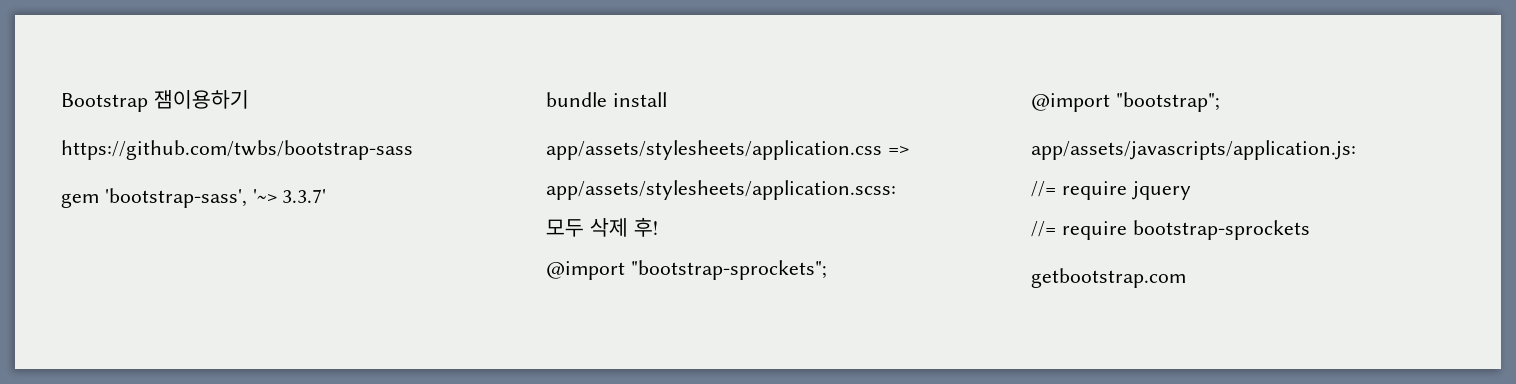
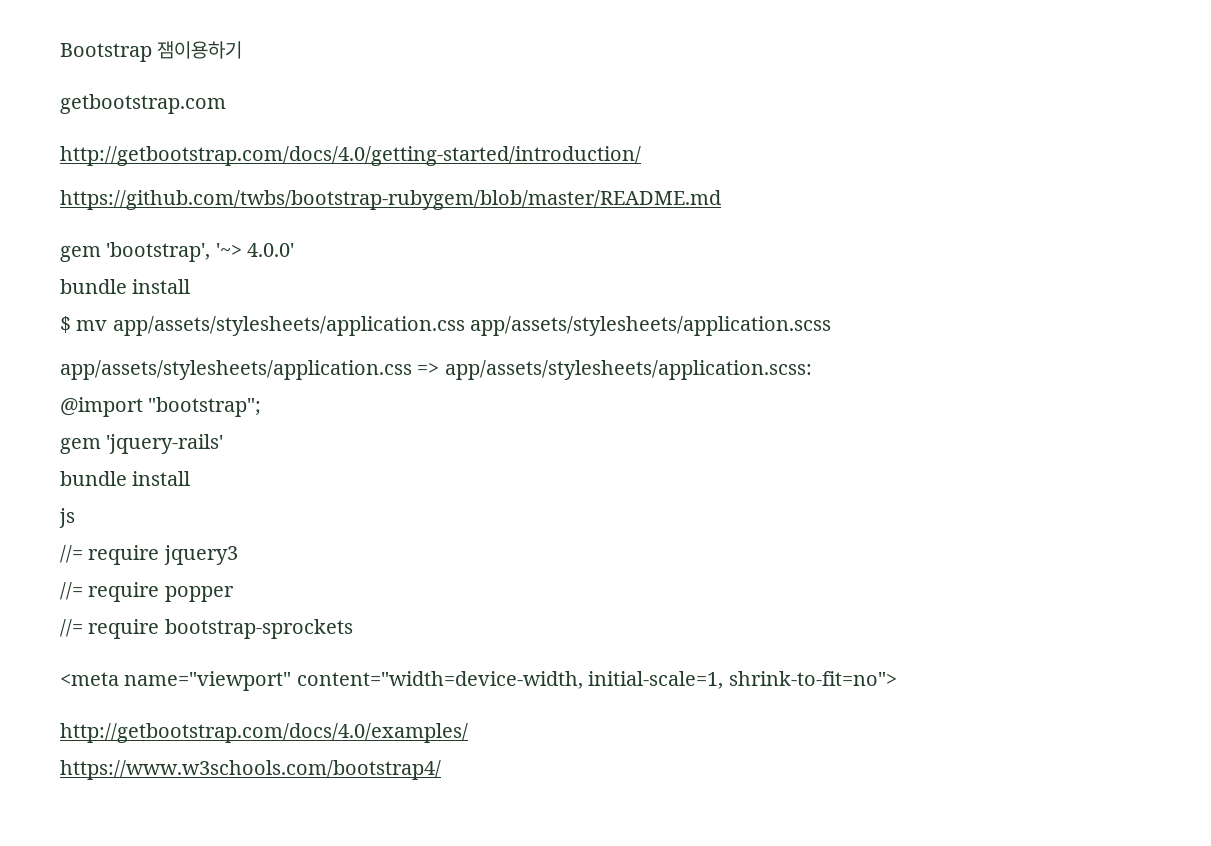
- https://github.com/twbs/bootstrap-sass
- gem 'bootstrap-sass', '~> 3.3.7'
+ getbootstrap.com
+ http://getbootstrap.com/docs/4.0/getting-started/introduction/
+ https://github.com/twbs/bootstrap-rubygem/blob/master/README.md
+ gem 'bootstrap', '~> 4.0.0'
  bundle install
+ $ mv app/assets/stylesheets/application.css app/assets/stylesheets/application.scss
  app/assets/stylesheets/application.css => app/assets/stylesheets/application.scss:
- 모두 삭제 후!
- @import "bootstrap-sprockets";
  @import "bootstrap";
- app/assets/javascripts/application.js:
- //= require jquery
+ gem 'jquery-rails'
+ bundle install
+ js
+ //= require jquery3
+ //= require popper
  //= require bootstrap-sprockets
- getbootstrap.com
+ <meta name="viewport" content="width=device-width, initial-scale=1, shrink-to-fit=no">
+ http://getbootstrap.com/docs/4.0/examples/
+ https://www.w3schools.com/bootstrap4/

